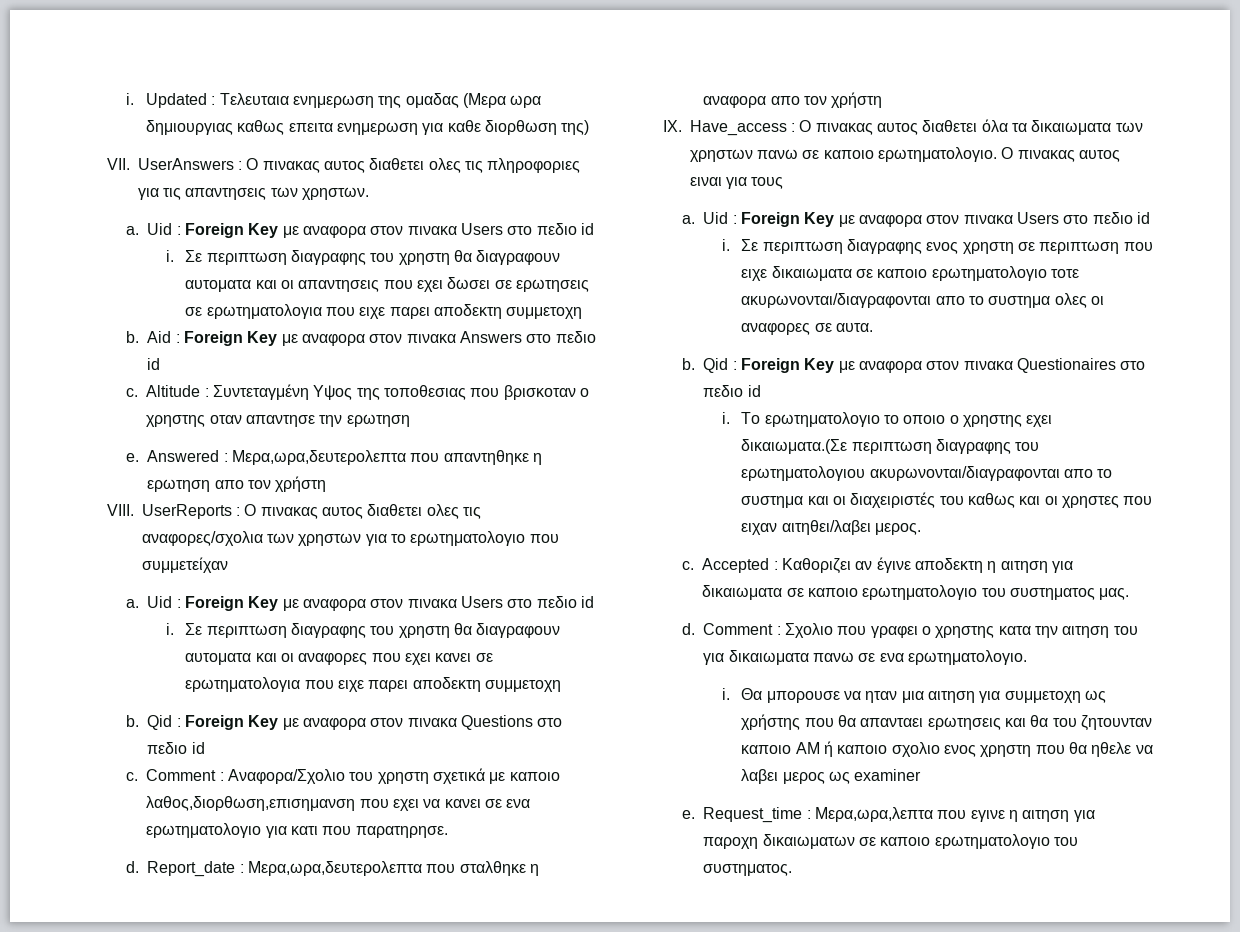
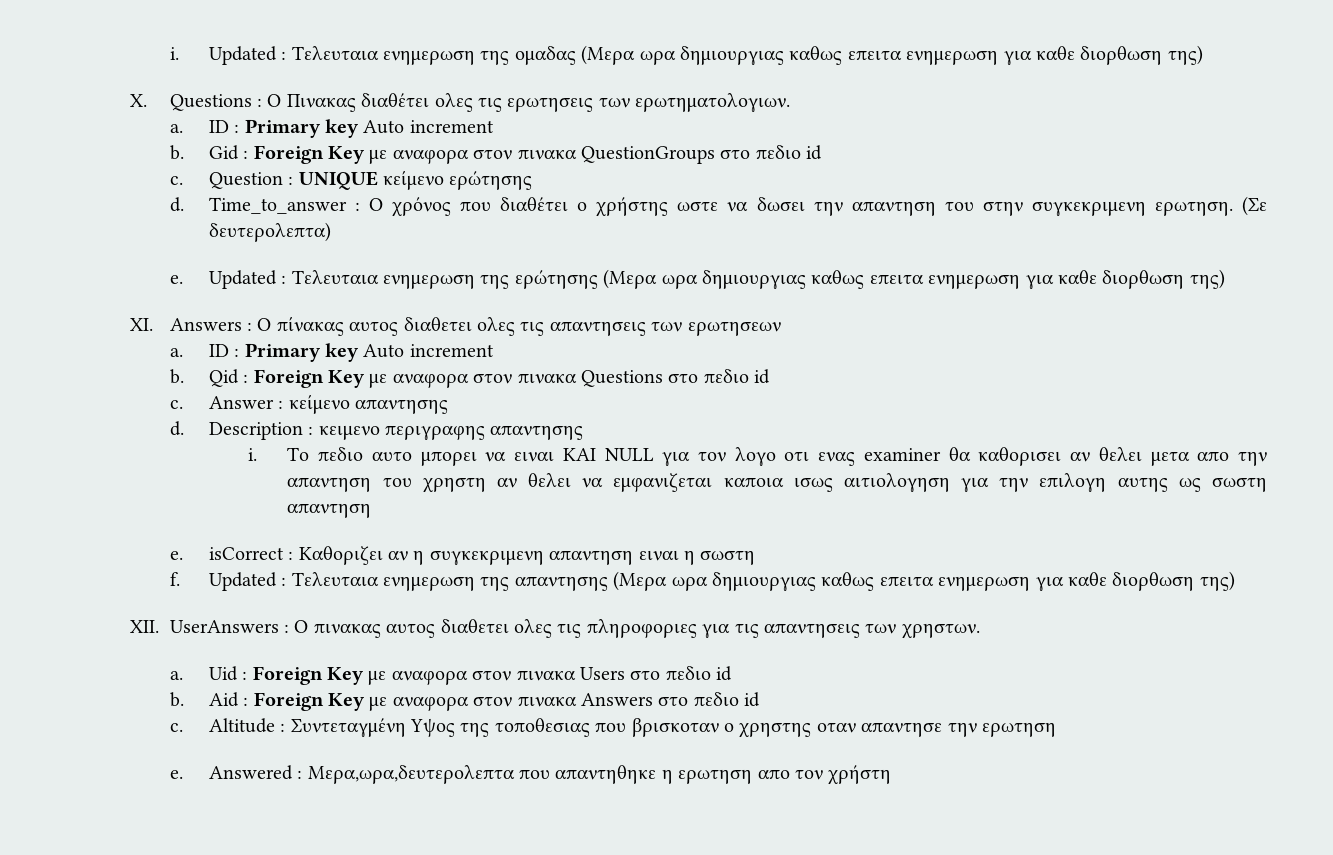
- VII. UserAnswers : Ο πινακας αυτος διαθετει ολες τις πληροφοριες για τις απαντησεις των χρηστων.
+ X. Questions : Ο Πινακας διαθέτει ολες τις ερωτησεις των ερωτηματολογιων.
+ a. ID : Primary key Auto increment
+ b. Gid : Foreign Key με αναφορα στον πινακα QuestionGroups στο πεδιο id
+ c. Question : UNIQUE κείμενο ερώτησης
+ d. Time_to_answer : Ο χρόνος που διαθέτει ο χρήστης ωστε να δωσει την απαντηση του στην συγκεκριμενη ερωτηση. (Σε δευτερολεπτα)
+ e. Updated : Τελευταια ενημερωση της ερώτησης (Μερα ωρα δημιουργιας καθως επειτα ενημερωση για καθε διορθωση της)
+ XI. Answers : Ο πίνακας αυτος διαθετει ολες τις απαντησεις των ερωτησεων
+ a. ID : Primary key Auto increment
+ b. Qid : Foreign Key με αναφορα στον πινακα Questions στο πεδιο id
+ c. Answer : κείμενο απαντησης
+ d. Description : κειμενο περιγραφης απαντησης
+ i. Το πεδιο αυτο μπορει να ειναι ΚΑΙ NULL για τον λογο οτι ενας examiner θα καθορισει αν θελει μετα απο την απαντηση του χρηστη αν θελει να εμφανιζεται καποια ισως αιτιολογηση για την επιλογη αυτης ως σωστη απαντηση
+ e. isCorrect : Καθοριζει αν η συγκεκριμενη απαντηση ειναι η σωστη
+ f. Updated : Τελευταια ενημερωση της απαντησης (Μερα ωρα δημιουργιας καθως επειτα ενημερωση για καθε διορθωση της)
+ XII. UserAnswers : Ο πινακας αυτος διαθετει ολες τις πληροφοριες για τις απαντησεις των χρηστων.
- i. Σε περιπτωση διαγραφης του χρηστη θα διαγραφουν αυτοματα και οι απαντησεις που εχει δωσει σε ερωτησεις σε ερωτηματολογια που ειχε παρει αποδεκτη συμμετοχη
- VIII. UserReports : Ο πινακας αυτος διαθετει ολες τις αναφορες/σχολια των χρηστων για το ερωτηματολογιο που συμμετείχαν
- a. Uid : Foreign Key με αναφορα στον πινακα Users στο πεδιο id
- i. Σε περιπτωση διαγραφης του χρηστη θα διαγραφουν αυτοματα και οι αναφορες που εχει κανει σε ερωτηματολογια που ειχε παρει αποδεκτη συμμετοχη
- b. Qid : Foreign Key με αναφορα στον πινακα Questions στο πεδιο id
- c. Comment : Αναφορα/Σχολιο του χρηστη σχετικά με καποιο λαθος,διορθωση,επισημανση που εχει να κανει σε ενα ερωτηματολογιο για κατι που παρατηρησε.
- d. Report_date : Μερα,ωρα,δευτερολεπτα που σταλθηκε η αναφορα απο τον χρήστη
- IX. Have_access : Ο πινακας αυτος διαθετει όλα τα δικαιωματα των χρηστων πανω σε καποιο ερωτηματολογιο. Ο πινακας αυτος ειναι για τους
- a. Uid : Foreign Key με αναφορα στον πινακα Users στο πεδιο id
- i. Σε περιπτωση διαγραφης ενος χρηστη σε περιπτωση που ειχε δικαιωματα σε καποιο ερωτηματολογιο τοτε ακυρωνονται/διαγραφονται απο το συστημα ολες οι αναφορες σε αυτα.
- b. Qid : Foreign Key με αναφορα στον πινακα Questionaires στο πεδιο id
- i. Το ερωτηματολογιο το οποιο ο χρηστης εχει δικαιωματα.(Σε περιπτωση διαγραφης του ερωτηματολογιου ακυρωνονται/διαγραφονται απο το συστημα και οι διαχειριστές του καθως και οι χρηστες που ειχαν αιτηθει/λαβει μερος.
- c. Accepted : Καθοριζει αν έγινε αποδεκτη η αιτηση για δικαιωματα σε καποιο ερωτηματολογιο του συστηματος μας.
- d. Comment : Σχολιο που γραφει ο χρηστης κατα την αιτηση του για δικαιωματα πανω σε ενα ερωτηματολογιο.
- i. Θα μπορουσε να ηταν μια αιτηση για συμμετοχη ως χρήστης που θα απανταει ερωτησεις και θα του ζητουνταν καποιο ΑΜ ή καποιο σχολιο ενος χρηστη που θα ηθελε να λαβει μερος ως examiner
- e. Request_time : Μερα,ωρα,λεπτα που εγινε η αιτηση για παροχη δικαιωματων σε καποιο ερωτηματολογιο του συστηματος.

